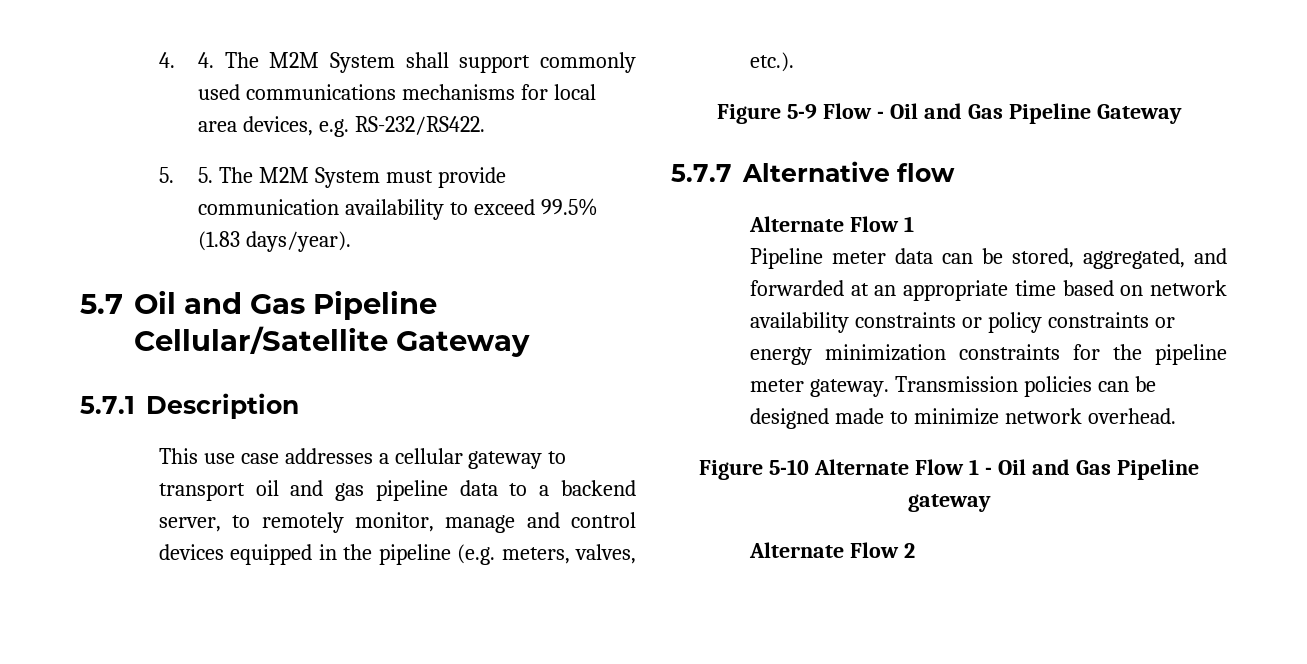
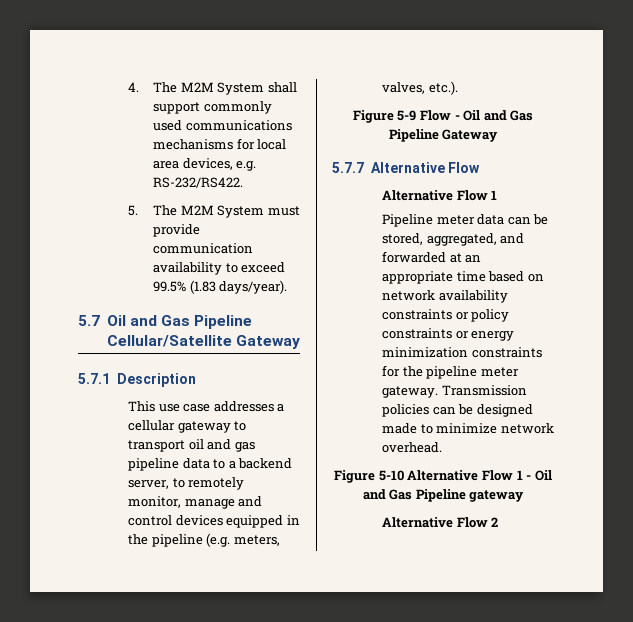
- 4. 4. The M2M System shall support commonly used communications mechanisms for local area devices, e.g. RS-232/RS422.
+ 4. The M2M System shall support commonly used communications mechanisms for local area devices, e.g. RS-232/RS422.
- 5. 5. The M2M System must provide communication availability to exceed 99.5% (1.83 days/year).
+ 5. The M2M System must provide communication availability to exceed 99.5% (1.83 days/year).
- 5.7.7 Alternative flow
- Alternate Flow 1
+ 5.7.7 Alternative Flow
+ Alternative Flow 1
- Figure 5-10 Alternate Flow 1 - Oil and Gas Pipeline gateway
+ Figure 5-10 Alternative Flow 1 - Oil and Gas Pipeline gateway
- Alternate Flow 2
+ Alternative Flow 2

